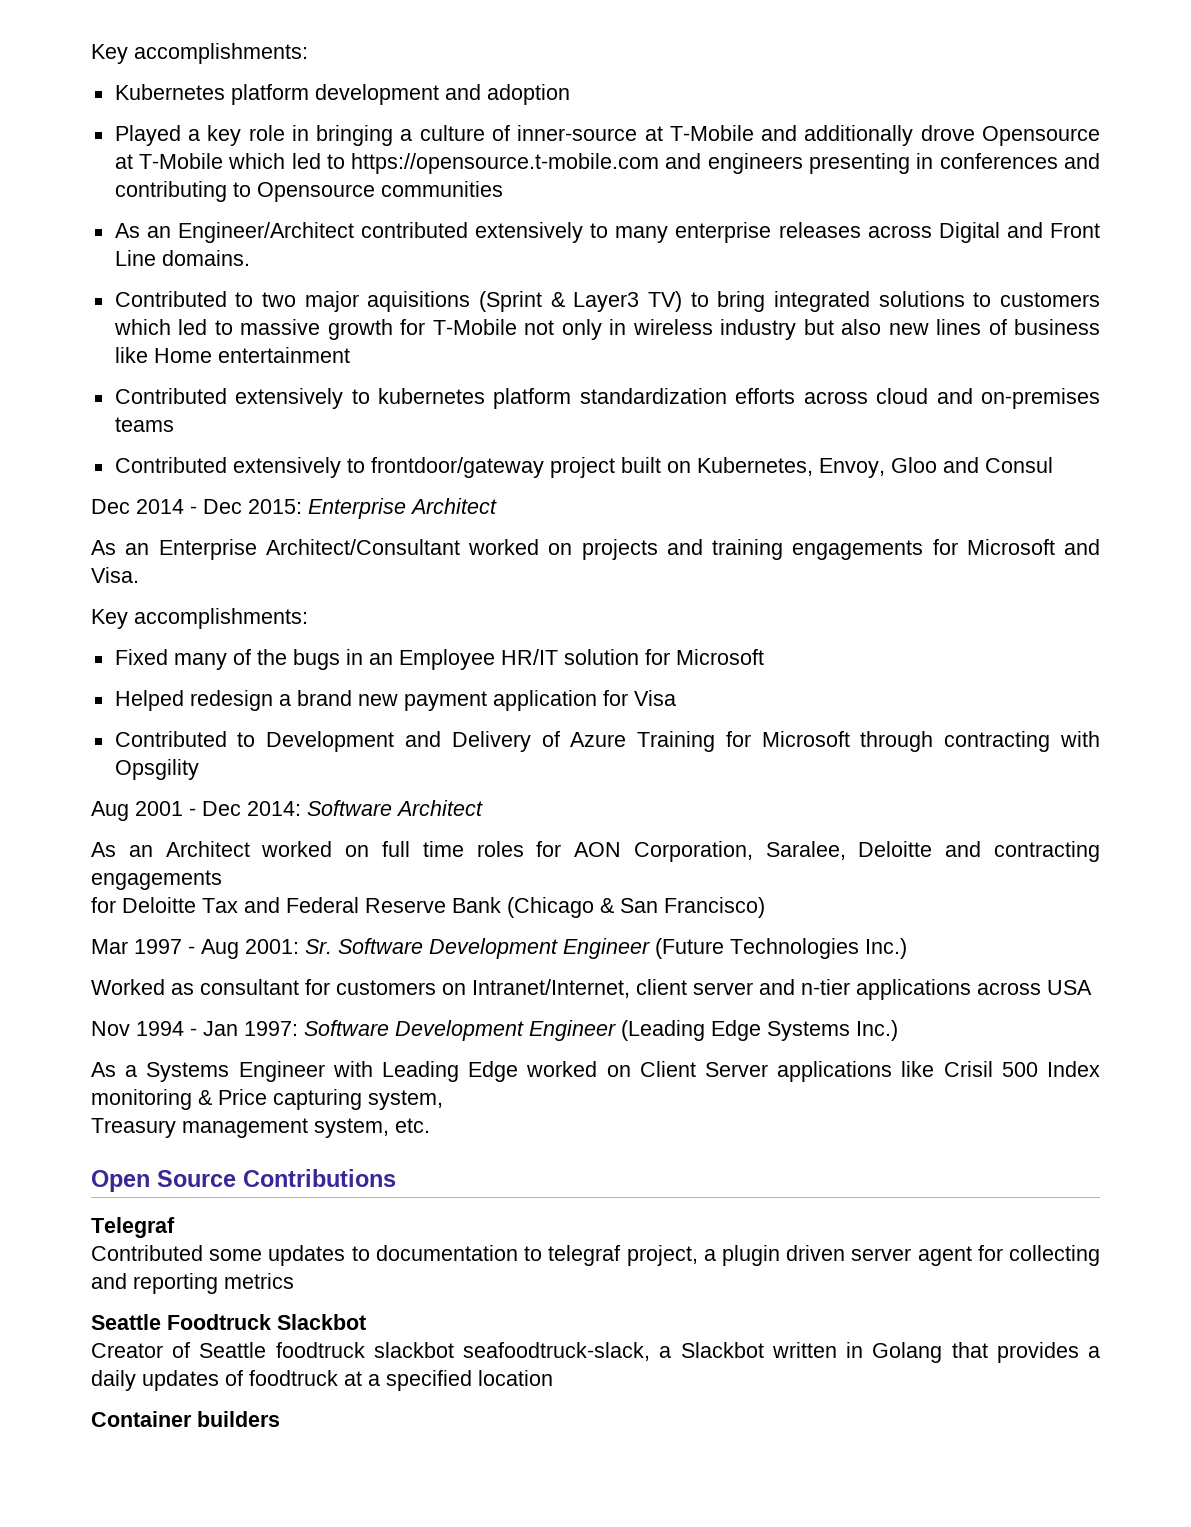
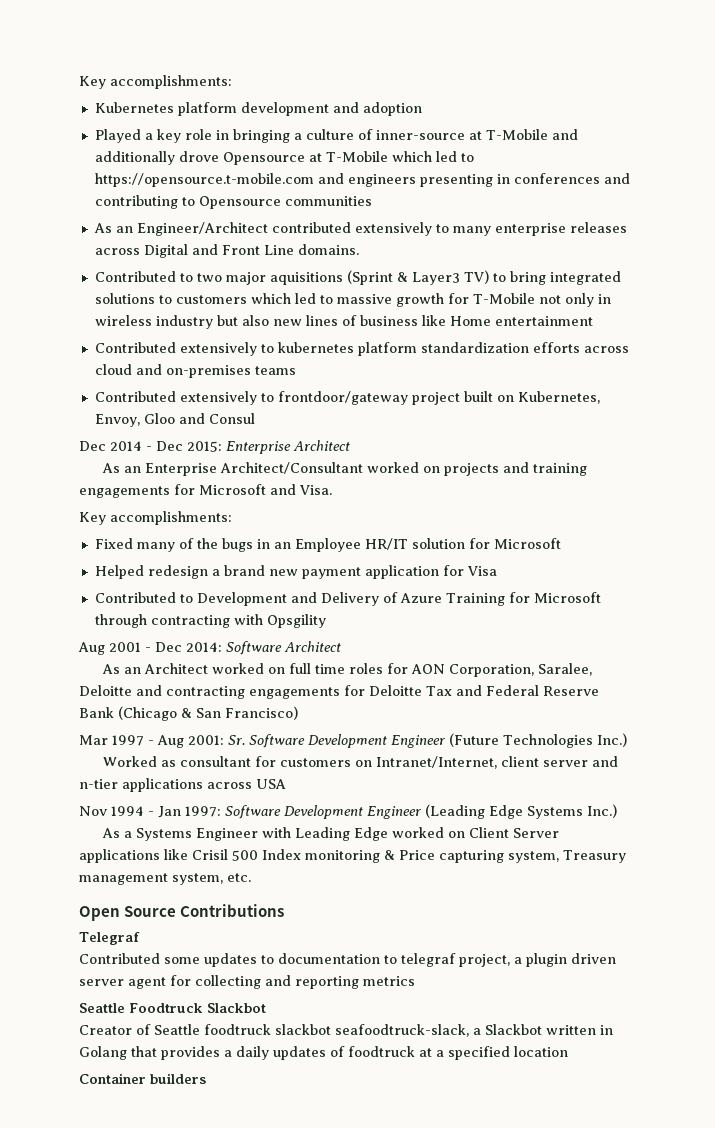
- As an Architect worked on full time roles for AON Corporation, Saralee, Deloitte and contracting engagements
- for Deloitte Tax and Federal Reserve Bank (Chicago & San Francisco)
+ As an Architect worked on full time roles for AON Corporation, Saralee, Deloitte and contracting engagements for Deloitte Tax and Federal Reserve Bank (Chicago & San Francisco)
- As a Systems Engineer with Leading Edge worked on Client Server applications like Crisil 500 Index monitoring & Price capturing system,
- Treasury management system, etc.
+ As a Systems Engineer with Leading Edge worked on Client Server applications like Crisil 500 Index monitoring & Price capturing system, Treasury management system, etc.

